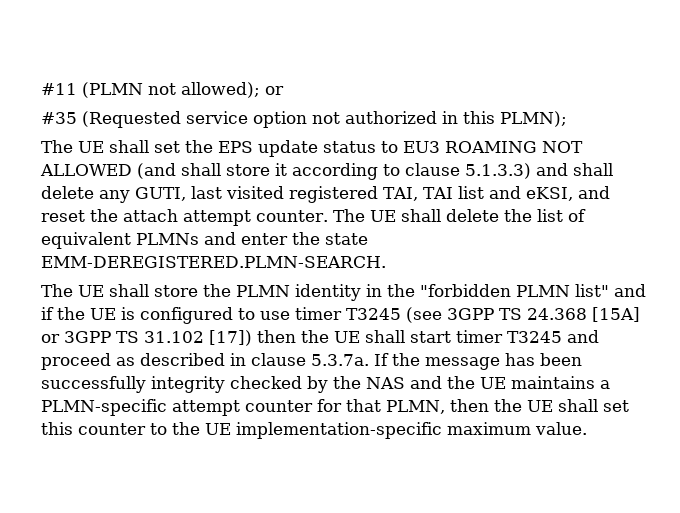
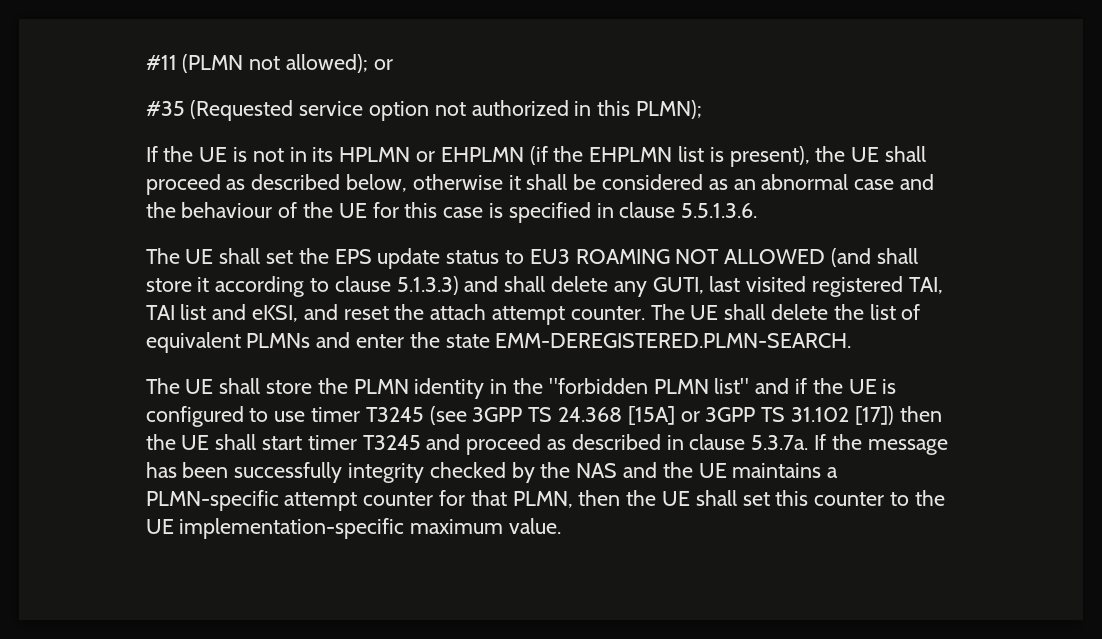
+ If the UE is not in its HPLMN or EHPLMN (if the EHPLMN list is present), the UE shall proceed as described below, otherwise it shall be considered as an abnormal case and the behaviour of the UE for this case is specified in clause 5.5.1.3.6.

